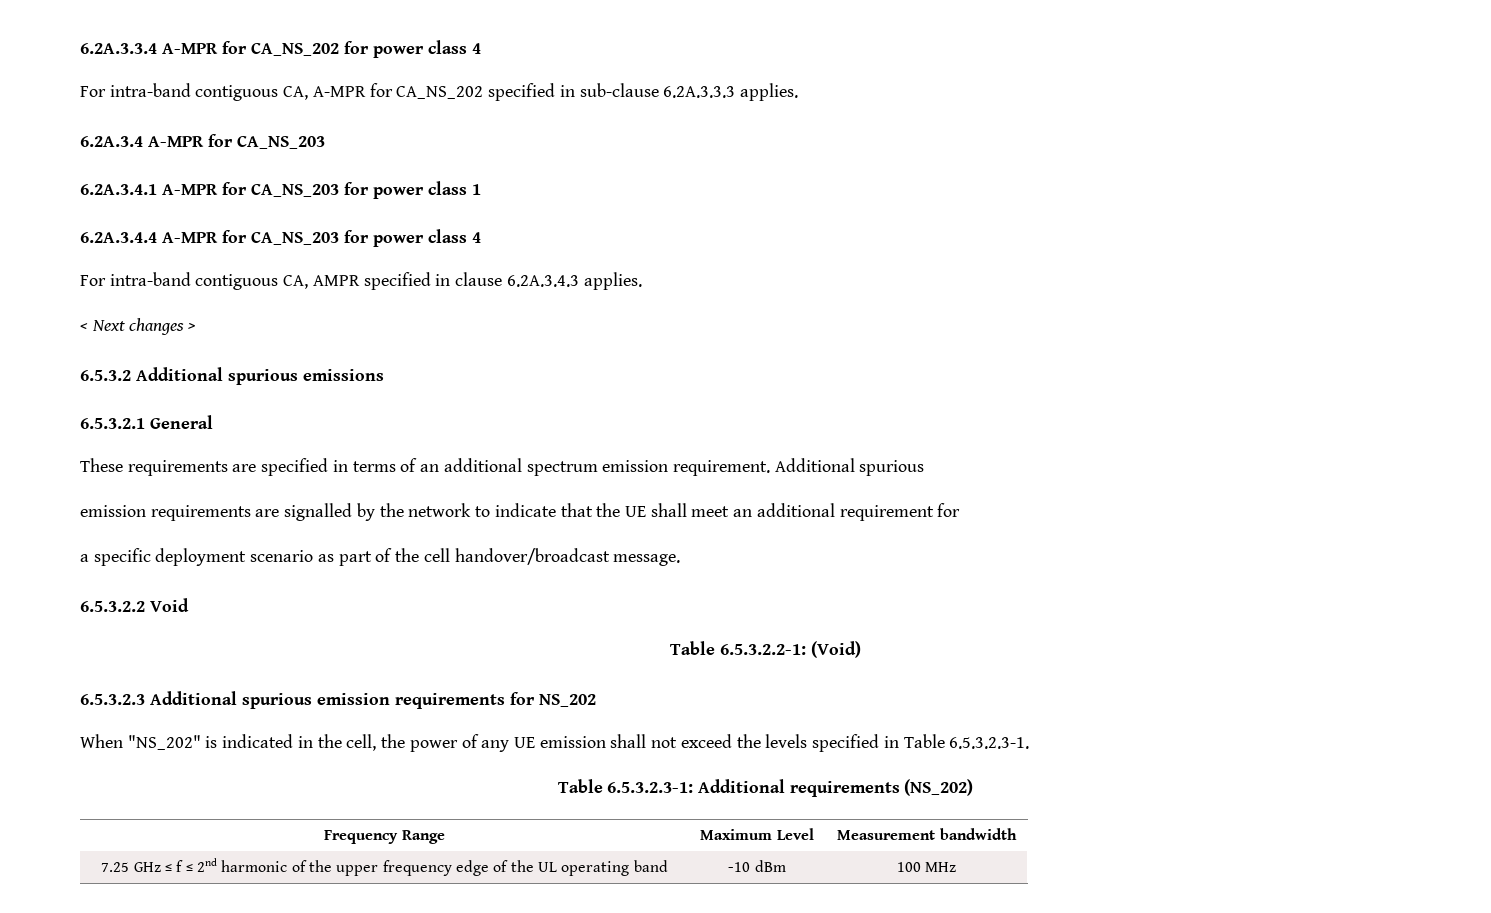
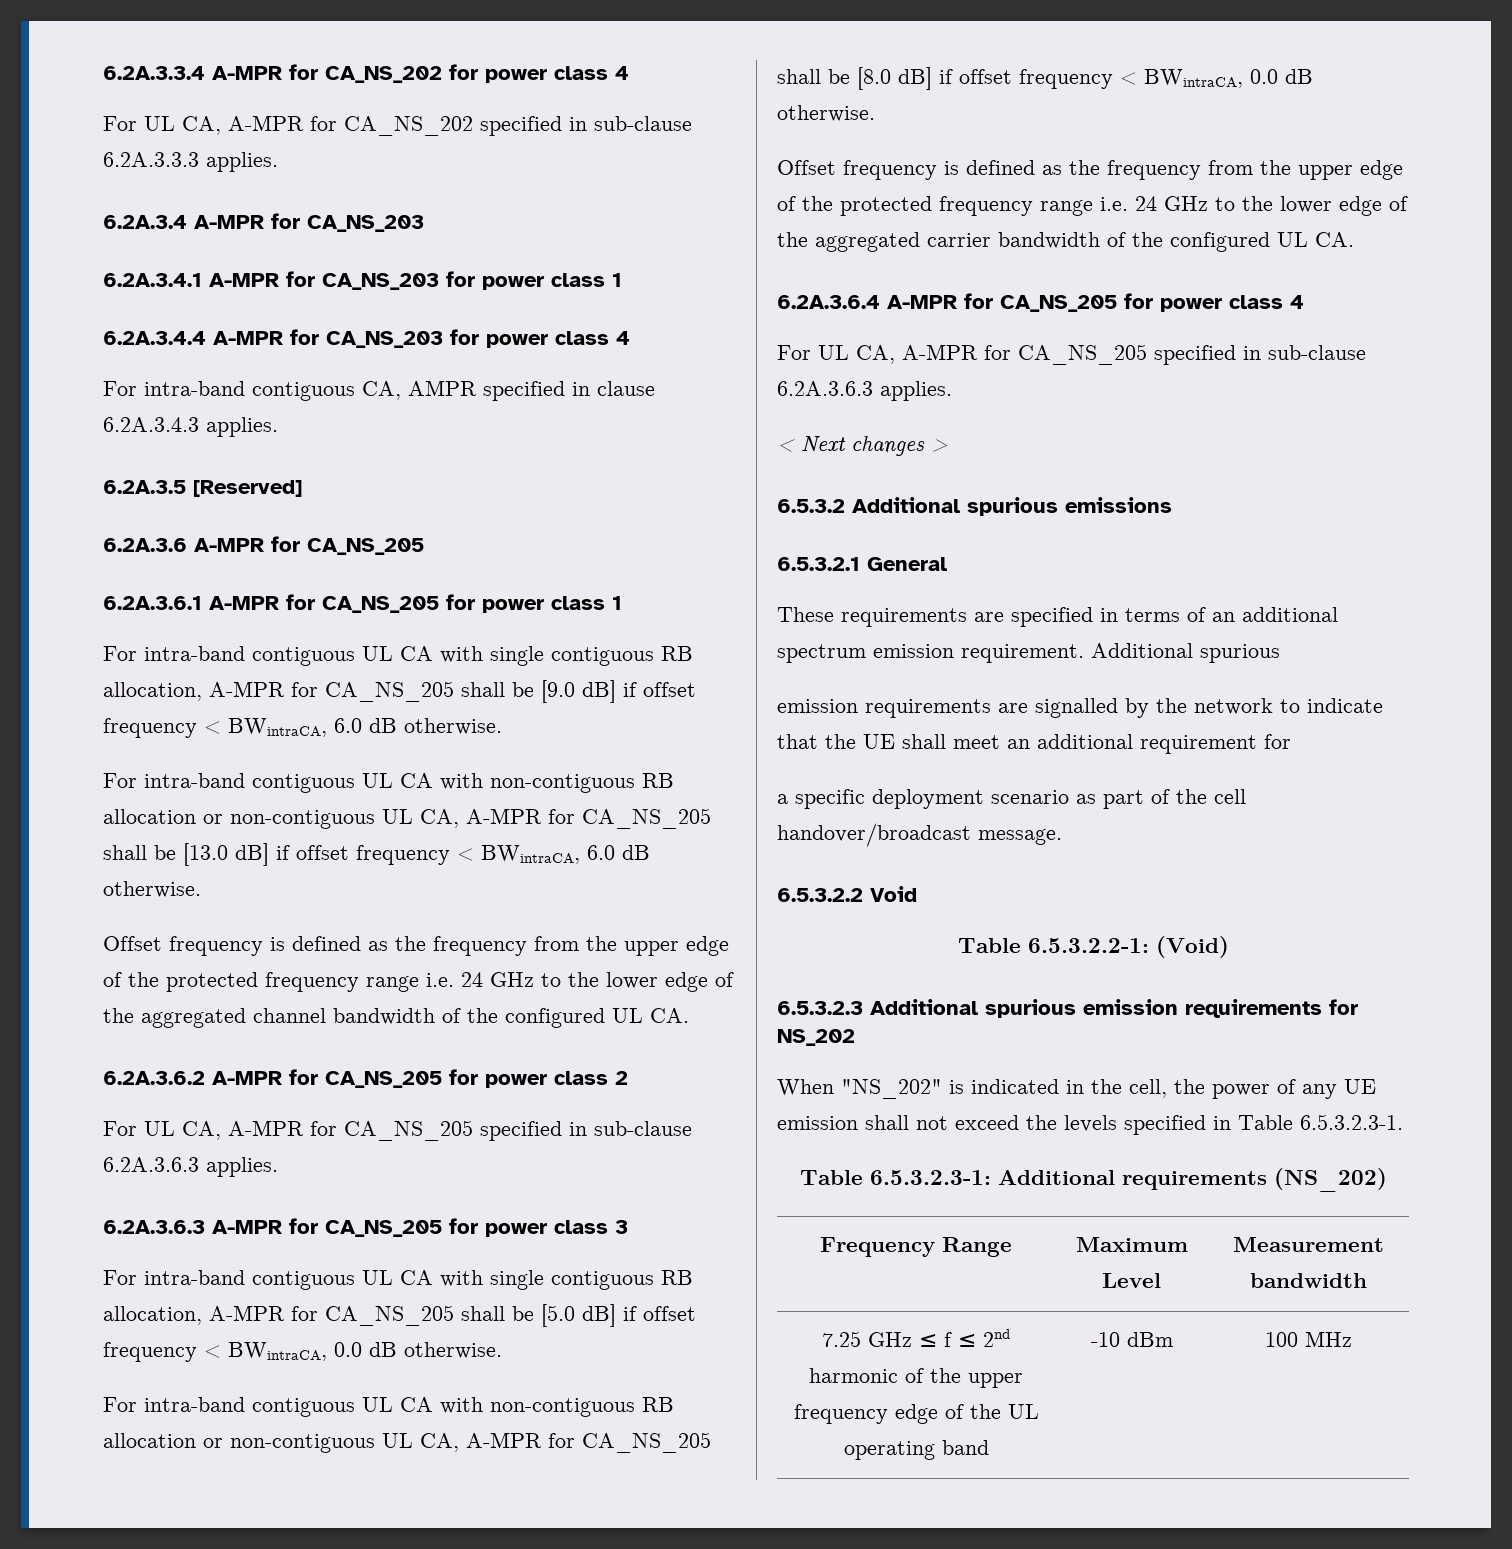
- For intra-band contiguous CA, A-MPR for CA_NS_202 specified in sub-clause 6.2A.3.3.3 applies.
+ For UL CA, A-MPR for CA_NS_202 specified in sub-clause 6.2A.3.3.3 applies.
+ 6.2A.3.5 [Reserved]
+ 6.2A.3.6 A-MPR for CA_NS_205
+ 6.2A.3.6.1 A-MPR for CA_NS_205 for power class 1
+ For intra-band contiguous UL CA with single contiguous RB allocation, A-MPR for CA_NS_205 shall be [9.0 dB] if offset frequency < BWintraCA, 6.0 dB otherwise.
+ For intra-band contiguous UL CA with non-contiguous RB allocation or non-contiguous UL CA, A-MPR for CA_NS_205 shall be [13.0 dB] if offset frequency < BWintraCA, 6.0 dB otherwise.
+ Offset frequency is defined as the frequency from the upper edge of the protected frequency range i.e. 24 GHz to the lower edge of the aggregated channel bandwidth of the configured UL CA.
+ 6.2A.3.6.2 A-MPR for CA_NS_205 for power class 2
+ For UL CA, A-MPR for CA_NS_205 specified in sub-clause 6.2A.3.6.3 applies.
+ 6.2A.3.6.3 A-MPR for CA_NS_205 for power class 3
+ For intra-band contiguous UL CA with single contiguous RB allocation, A-MPR for CA_NS_205 shall be [5.0 dB] if offset frequency < BWintraCA, 0.0 dB otherwise.
+ For intra-band contiguous UL CA with non-contiguous RB allocation or non-contiguous UL CA, A-MPR for CA_NS_205 shall be [8.0 dB] if offset frequency < BWintraCA, 0.0 dB otherwise.
+ Offset frequency is defined as the frequency from the upper edge of the protected frequency range i.e. 24 GHz to the lower edge of the aggregated carrier bandwidth of the configured UL CA.
+ 6.2A.3.6.4 A-MPR for CA_NS_205 for power class 4
+ For UL CA, A-MPR for CA_NS_205 specified in sub-clause 6.2A.3.6.3 applies.

